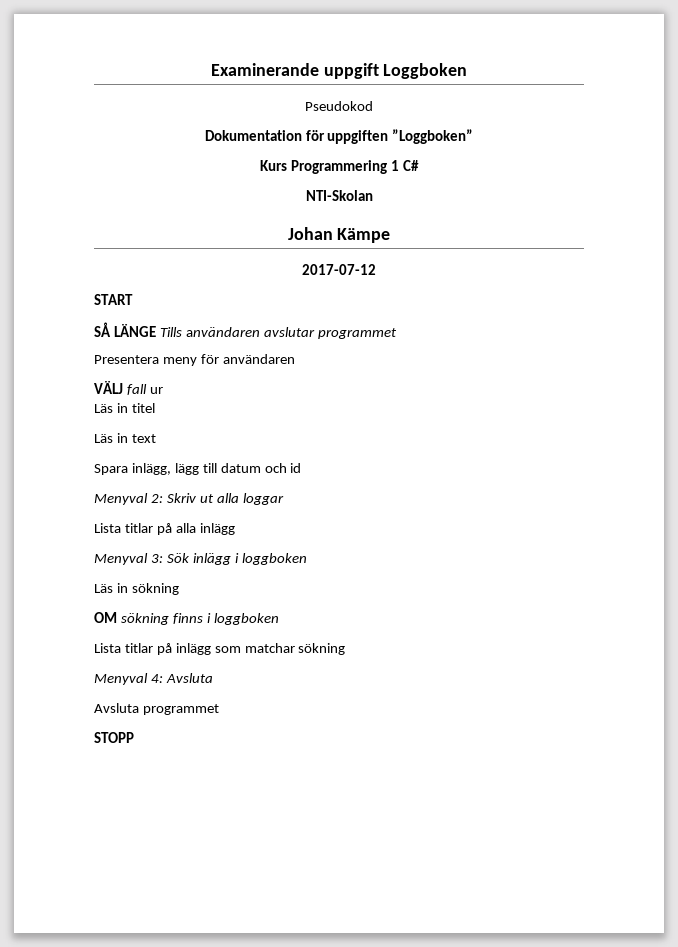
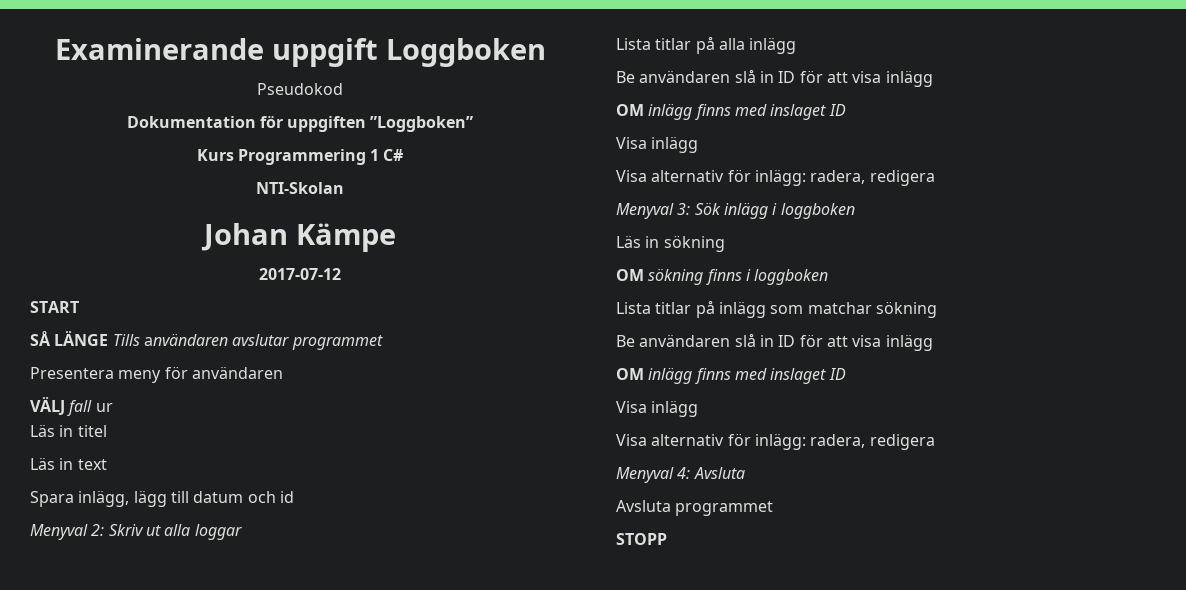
  Lista titlar på alla inlägg
+ Be användaren slå in ID för att visa inlägg
+ OM inlägg finns med inslaget ID
+ Visa inlägg
+ Visa alternativ för inlägg: radera, redigera
  Lista titlar på inlägg som matchar sökning
+ Be användaren slå in ID för att visa inlägg
+ OM inlägg finns med inslaget ID
+ Visa inlägg
+ Visa alternativ för inlägg: radera, redigera

